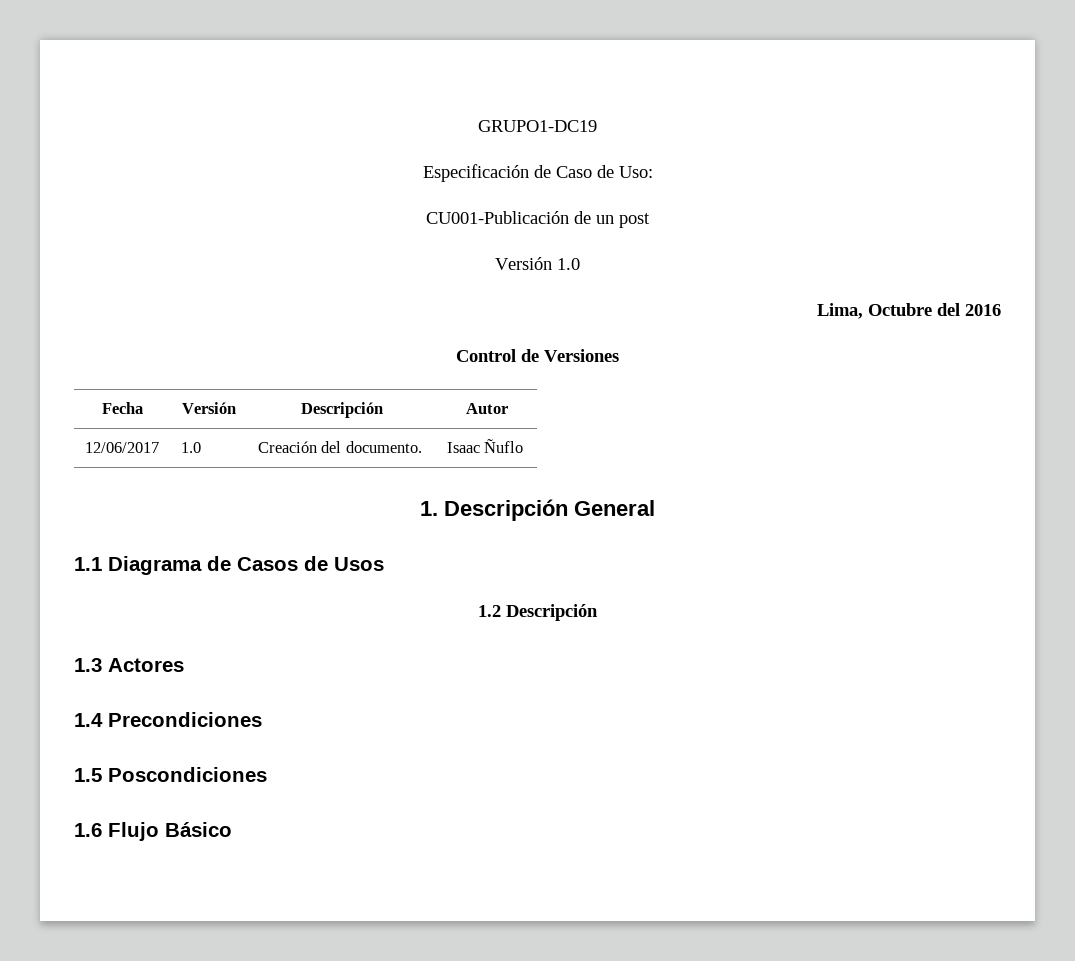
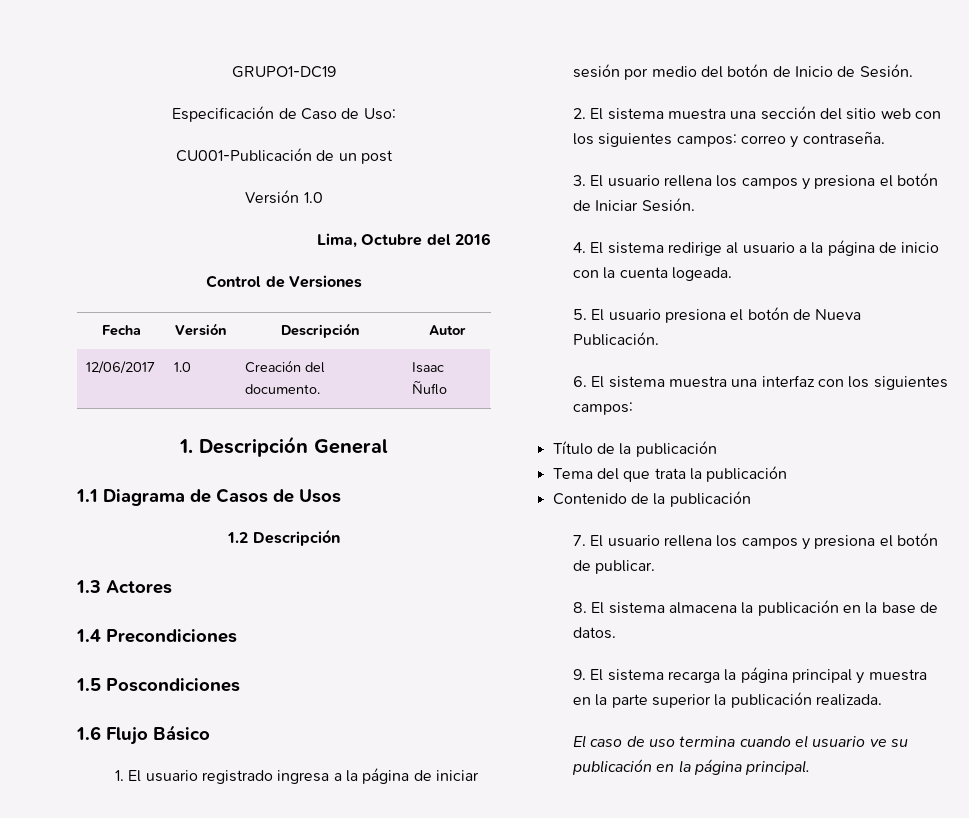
+ 1. El usuario registrado ingresa a la página de iniciar sesión por medio del botón de Inicio de Sesión.
+ 2. El sistema muestra una sección del sitio web con los siguientes campos: correo y contraseña.
+ 3. El usuario rellena los campos y presiona el botón de Iniciar Sesión.
+ 4. El sistema redirige al usuario a la página de inicio con la cuenta logeada.
+ 5. El usuario presiona el botón de Nueva Publicación.
+ 6. El sistema muestra una interfaz con los siguientes campos:
+ Título de la publicación
+ Tema del que trata la publicación
+ Contenido de la publicación
+ 7. El usuario rellena los campos y presiona el botón de publicar.
+ 8. El sistema almacena la publicación en la base de datos.
+ 9. El sistema recarga la página principal y muestra en la parte superior la publicación realizada.
+ El caso de uso termina cuando el usuario ve su publicación en la página principal.

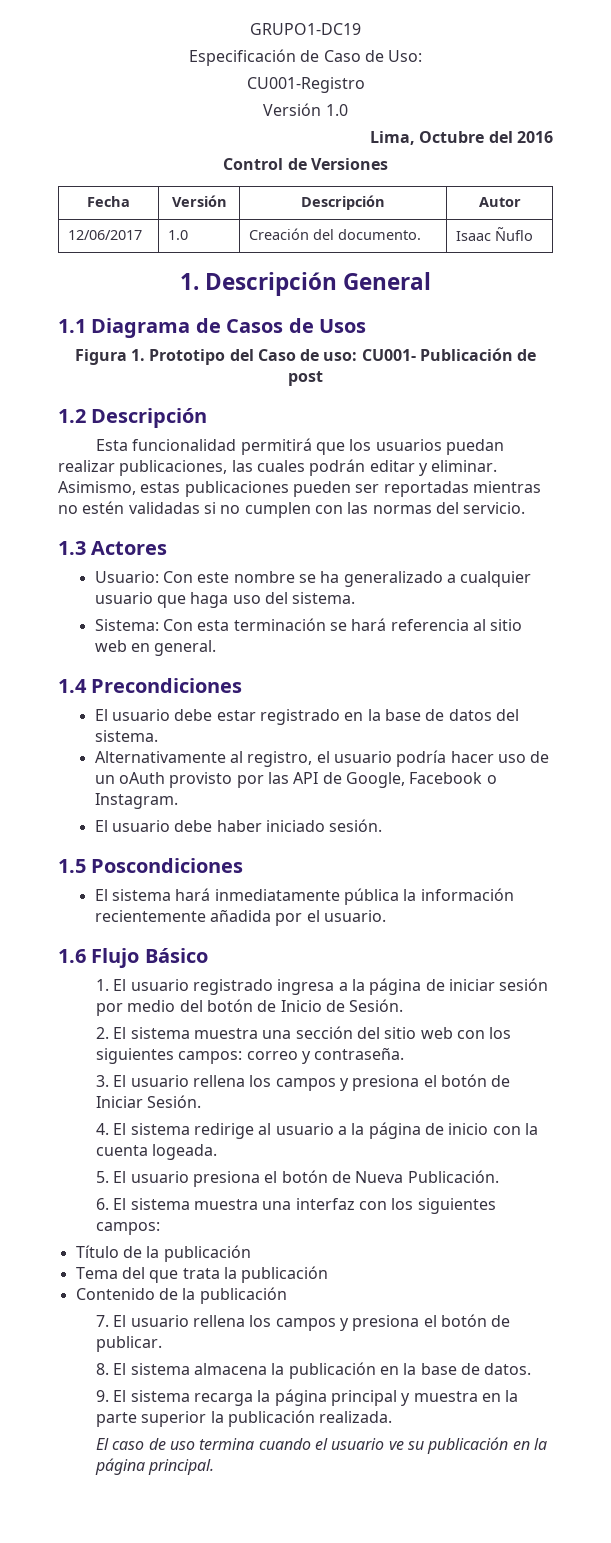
- CU001-Publicación de un post
+ CU001-Registro
+ Figura 1. Prototipo del Caso de uso: CU001- Publicación de post
  1.2 Descripción
+ Esta funcionalidad permitirá que los usuarios puedan realizar publicaciones, las cuales podrán editar y eliminar. Asimismo, estas publicaciones pueden ser reportadas mientras no estén validadas si no cumplen con las normas del servicio.
  1.3 Actores
+ Usuario: Con este nombre se ha generalizado a cualquier usuario que haga uso del sistema.
+ Sistema: Con esta terminación se hará referencia al sitio web en general.
  1.4 Precondiciones
+ El usuario debe estar registrado en la base de datos del sistema.
+ Alternativamente al registro, el usuario podría hacer uso de un oAuth provisto por las API de Google, Facebook o Instagram.
+ El usuario debe haber iniciado sesión.
  1.5 Poscondiciones
+ El sistema hará inmediatamente pública la información recientemente añadida por el usuario.

